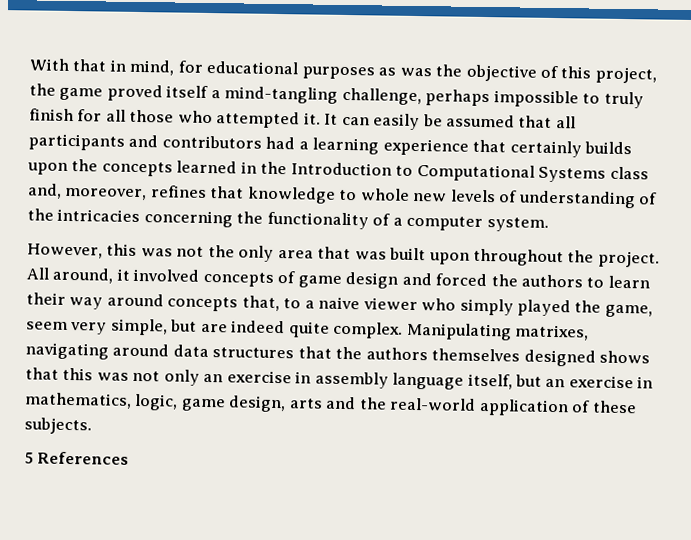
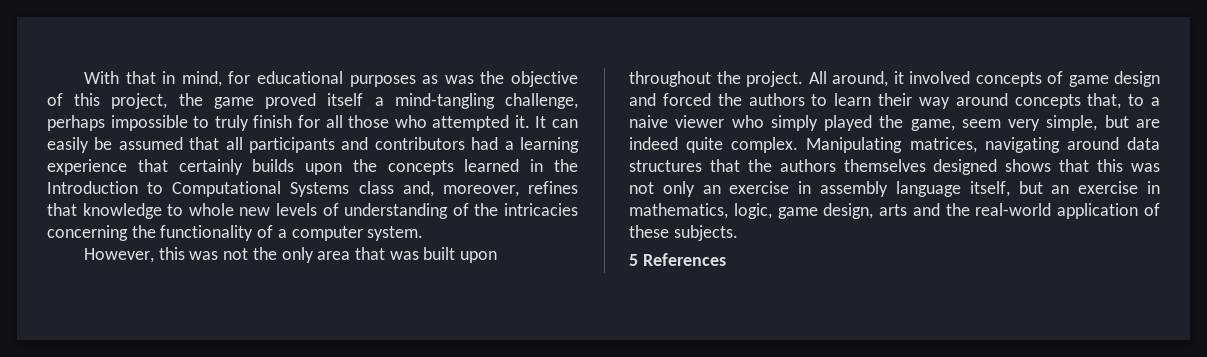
- Manipulating matrixes, navigating around data structures that the authors themselves designed shows that this was not only an exercise in assembly language itself, but an exercise in mathematics, logic, game design, arts and the real-world application of these subjects.
+ Manipulating matrices, navigating around data structures that the authors themselves designed shows that this was not only an exercise in assembly language itself, but an exercise in mathematics, logic, game design, arts and the real-world application of these subjects.

